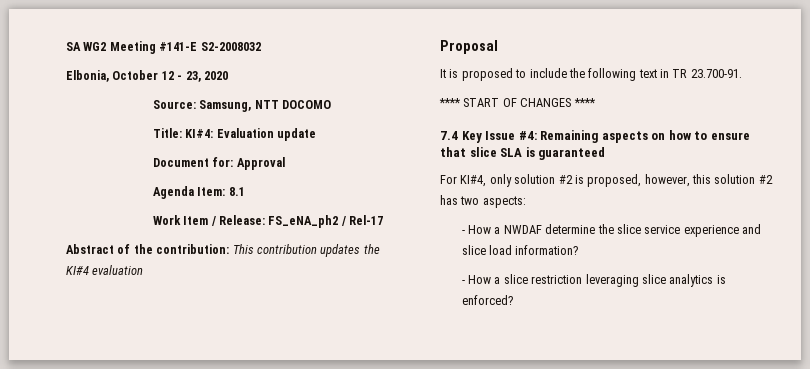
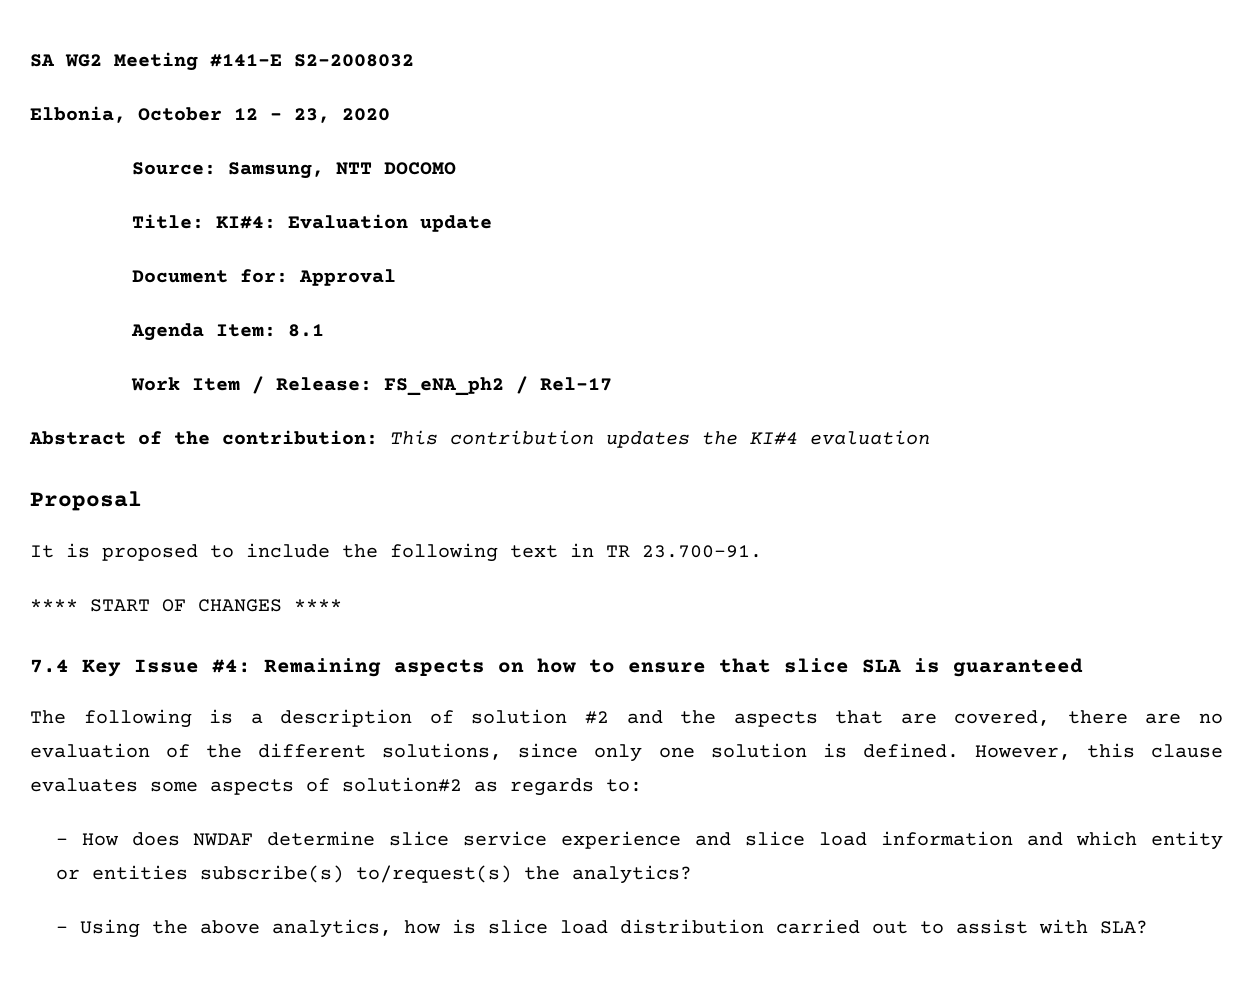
- For KI#4, only solution #2 is proposed, however, this solution #2 has two aspects:
- - How a NWDAF determine the slice service experience and slice load information?
- - How a slice restriction leveraging slice analytics is enforced?
+ The following is a description of solution #2 and the aspects that are covered, there are no evaluation of the different solutions, since only one solution is defined. However, this clause evaluates some aspects of solution#2 as regards to:
+ - How does NWDAF determine slice service experience and slice load information and which entity or entities subscribe(s) to/request(s) the analytics?
+ - Using the above analytics, how is slice load distribution carried out to assist with SLA?

